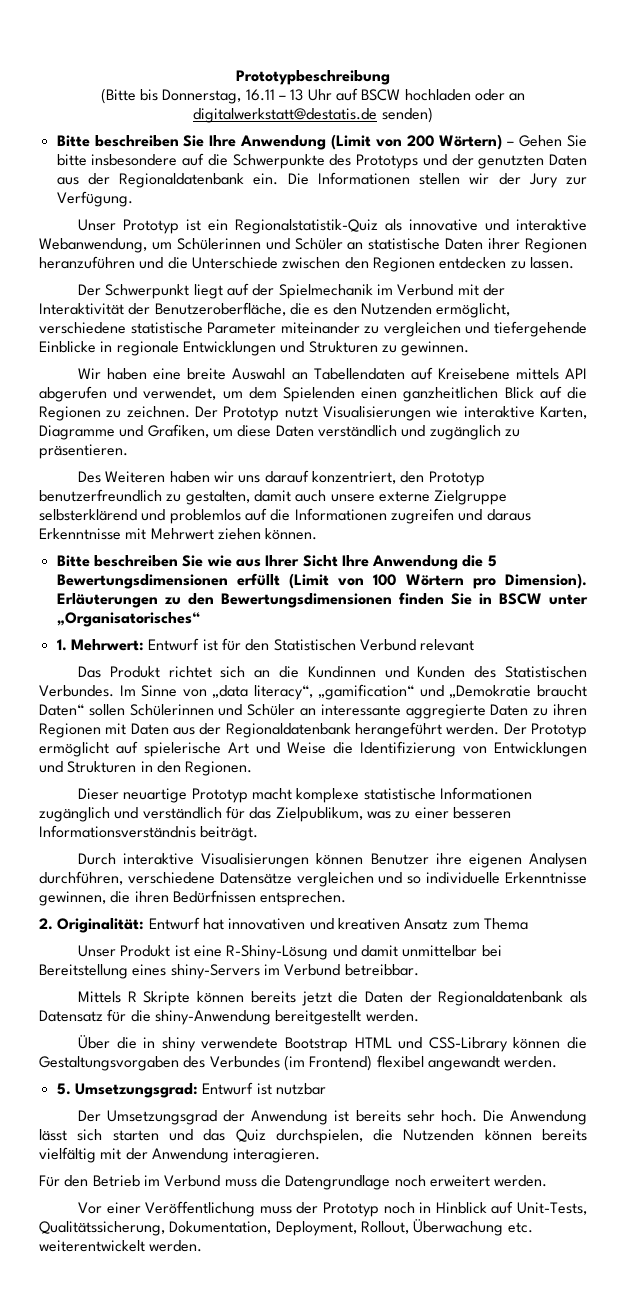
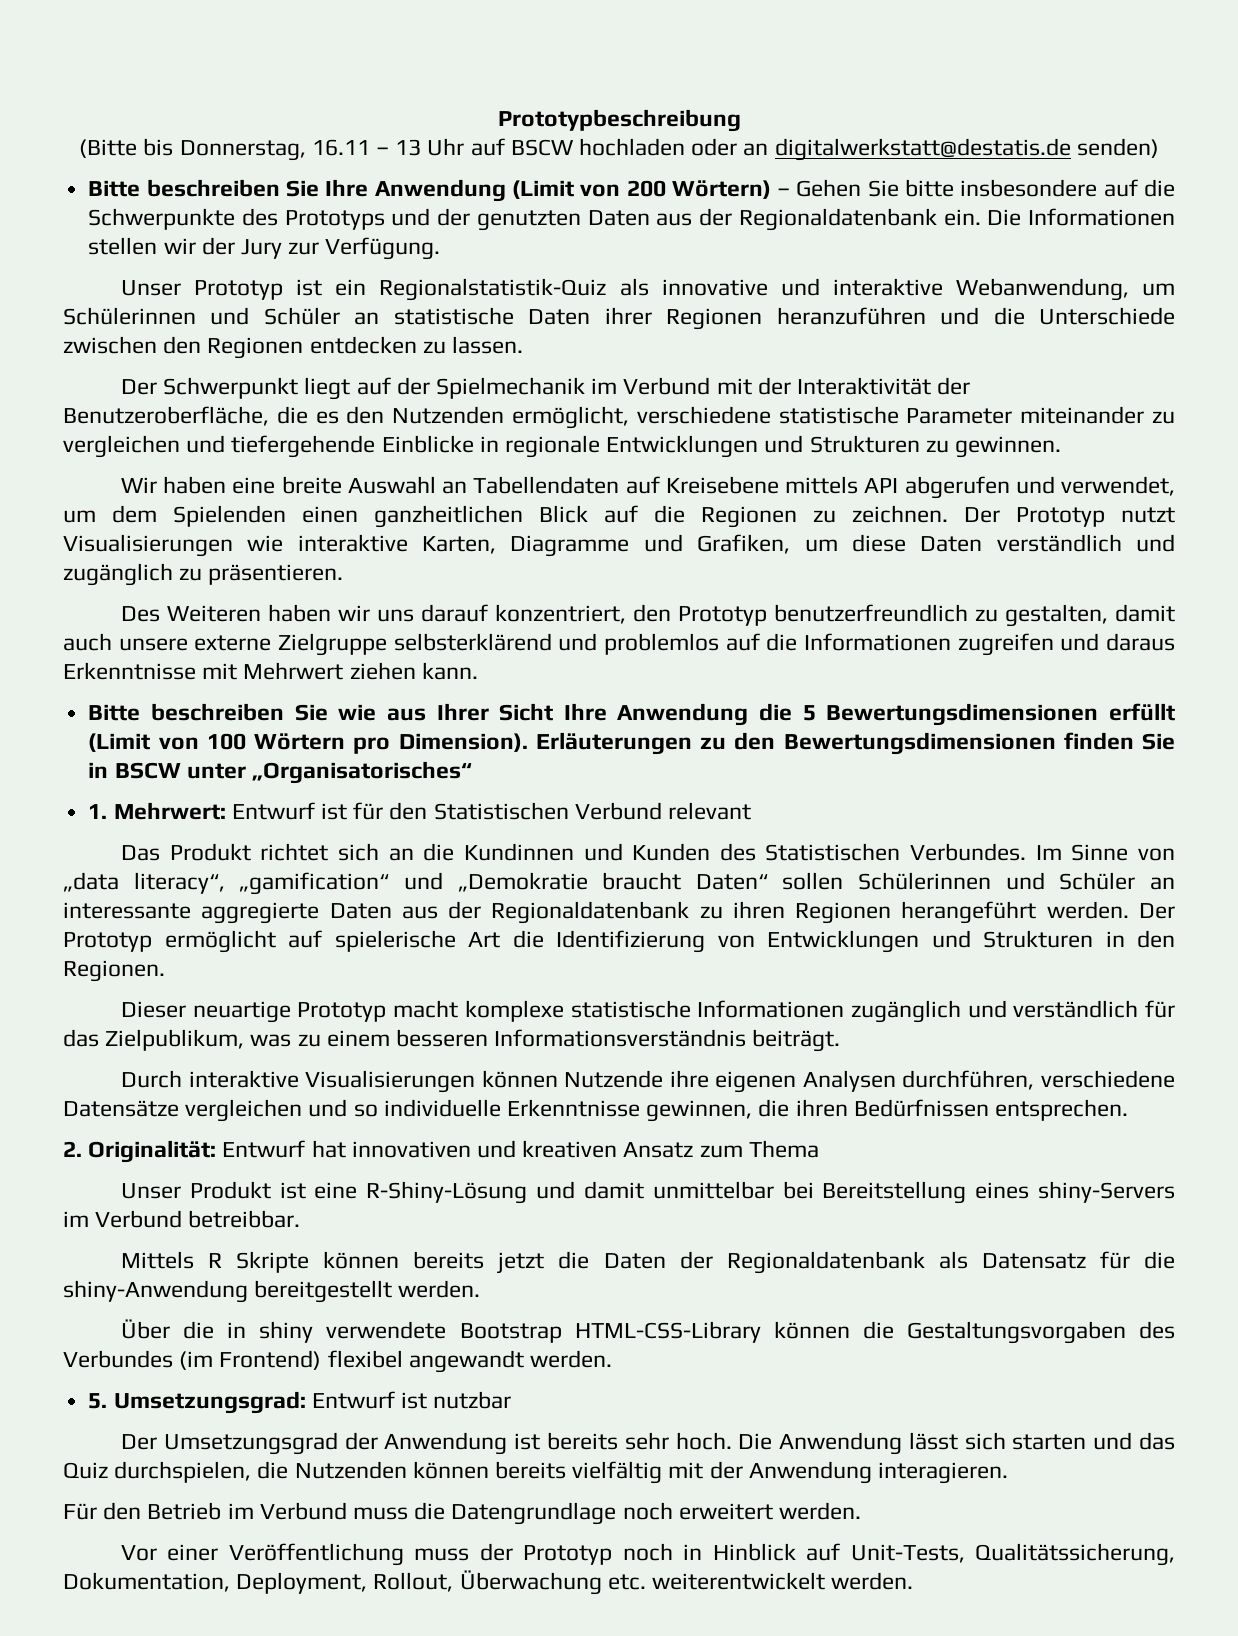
- Des Weiteren haben wir uns darauf konzentriert, den Prototyp benutzerfreundlich zu gestalten, damit auch unsere externe Zielgruppe selbsterklärend und problemlos auf die Informationen zugreifen und daraus Erkenntnisse mit Mehrwert ziehen können.
+ Des Weiteren haben wir uns darauf konzentriert, den Prototyp benutzerfreundlich zu gestalten, damit auch unsere externe Zielgruppe selbsterklärend und problemlos auf die Informationen zugreifen und daraus Erkenntnisse mit Mehrwert ziehen kann.
- Im Sinne von „data literacy“, „gamification“ und „Demokratie braucht Daten“ sollen Schülerinnen und Schüler an interessante aggregierte Daten zu ihren Regionen mit Daten aus der Regionaldatenbank herangeführt werden.
+ Im Sinne von „data literacy“, „gamification“ und „Demokratie braucht Daten“ sollen Schülerinnen und Schüler an interessante aggregierte Daten aus der Regionaldatenbank zu ihren Regionen herangeführt werden.
- Der Prototyp ermöglicht auf spielerische Art und Weise die Identifizierung von Entwicklungen und Strukturen in den Regionen.
+ Der Prototyp ermöglicht auf spielerische Art die Identifizierung von Entwicklungen und Strukturen in den Regionen.
- Dieser neuartige Prototyp macht komplexe statistische Informationen zugänglich und verständlich für das Zielpublikum, was zu einer besseren Informationsverständnis beiträgt.
+ Dieser neuartige Prototyp macht komplexe statistische Informationen zugänglich und verständlich für das Zielpublikum, was zu einem besseren Informationsverständnis beiträgt.
- Durch interaktive Visualisierungen können Benutzer ihre eigenen Analysen durchführen, verschiedene Datensätze vergleichen und so individuelle Erkenntnisse gewinnen, die ihren Bedürfnissen entsprechen.
+ Durch interaktive Visualisierungen können Nutzende ihre eigenen Analysen durchführen, verschiedene Datensätze vergleichen und so individuelle Erkenntnisse gewinnen, die ihren Bedürfnissen entsprechen.
- Über die in shiny verwendete Bootstrap HTML und CSS-Library können die Gestaltungsvorgaben des Verbundes (im Frontend) flexibel angewandt werden.
+ Über die in shiny verwendete Bootstrap HTML-CSS-Library können die Gestaltungsvorgaben des Verbundes (im Frontend) flexibel angewandt werden.

